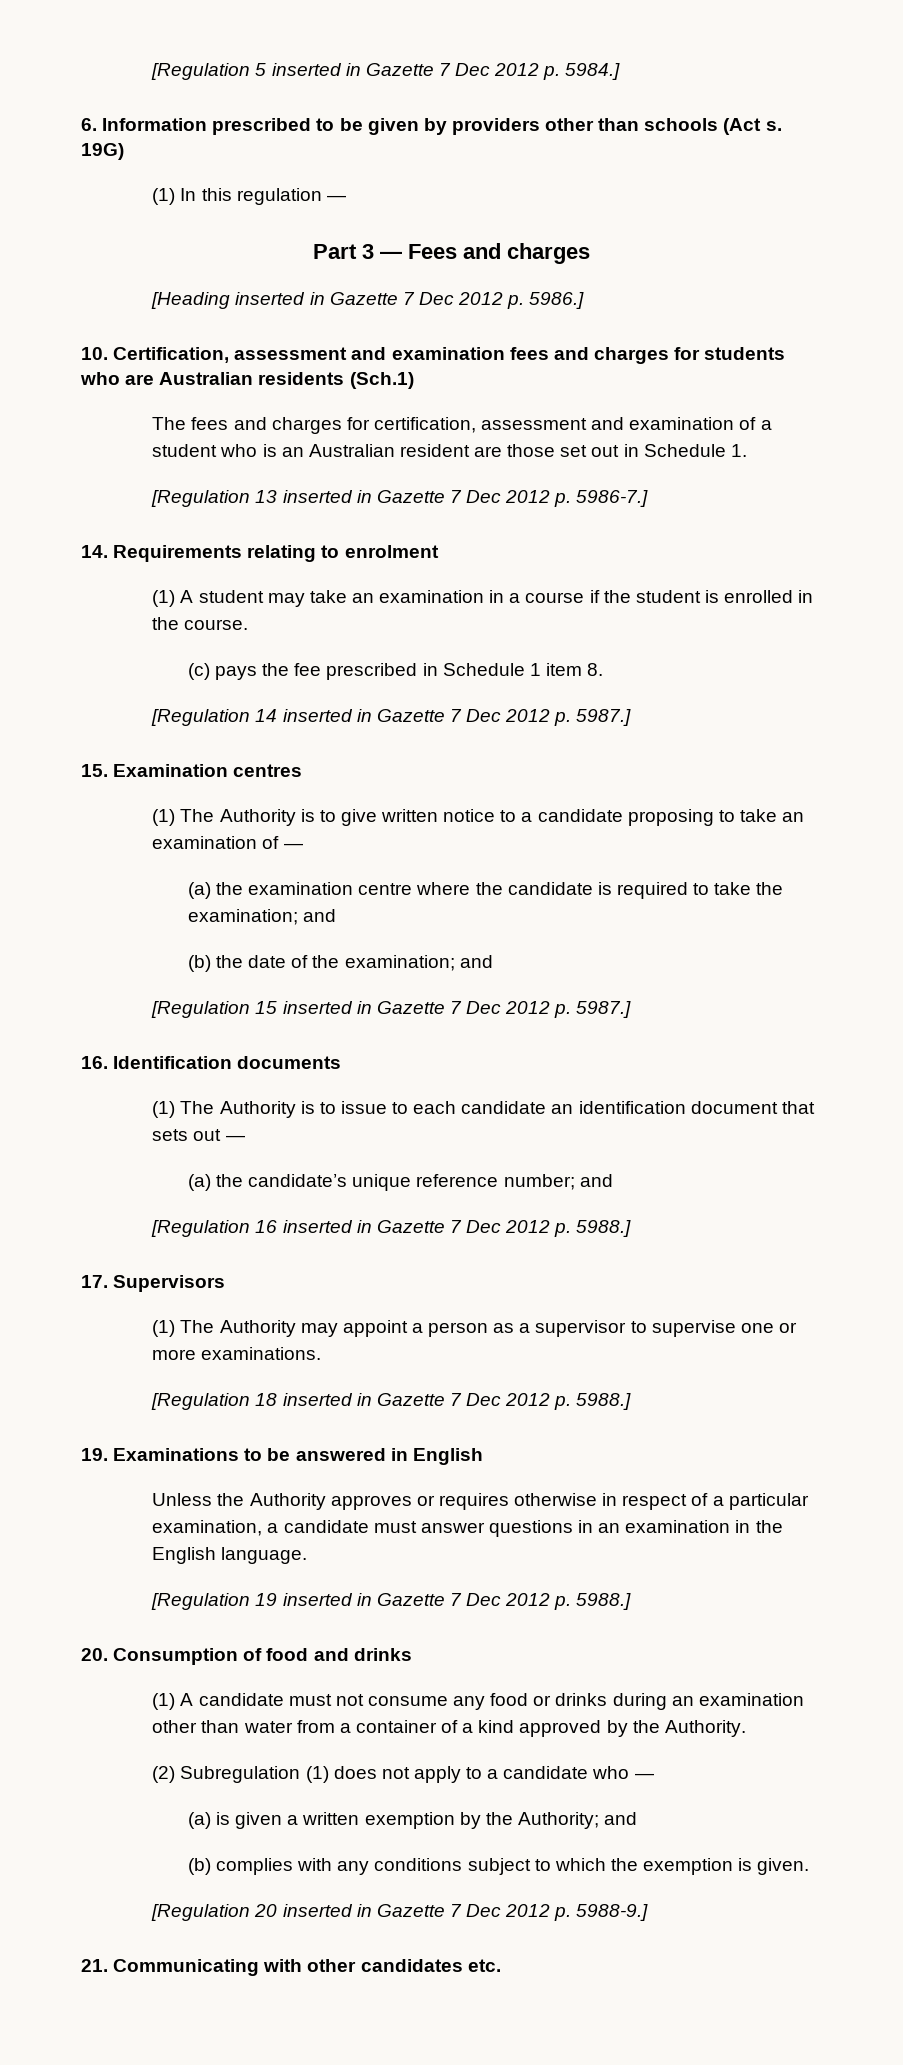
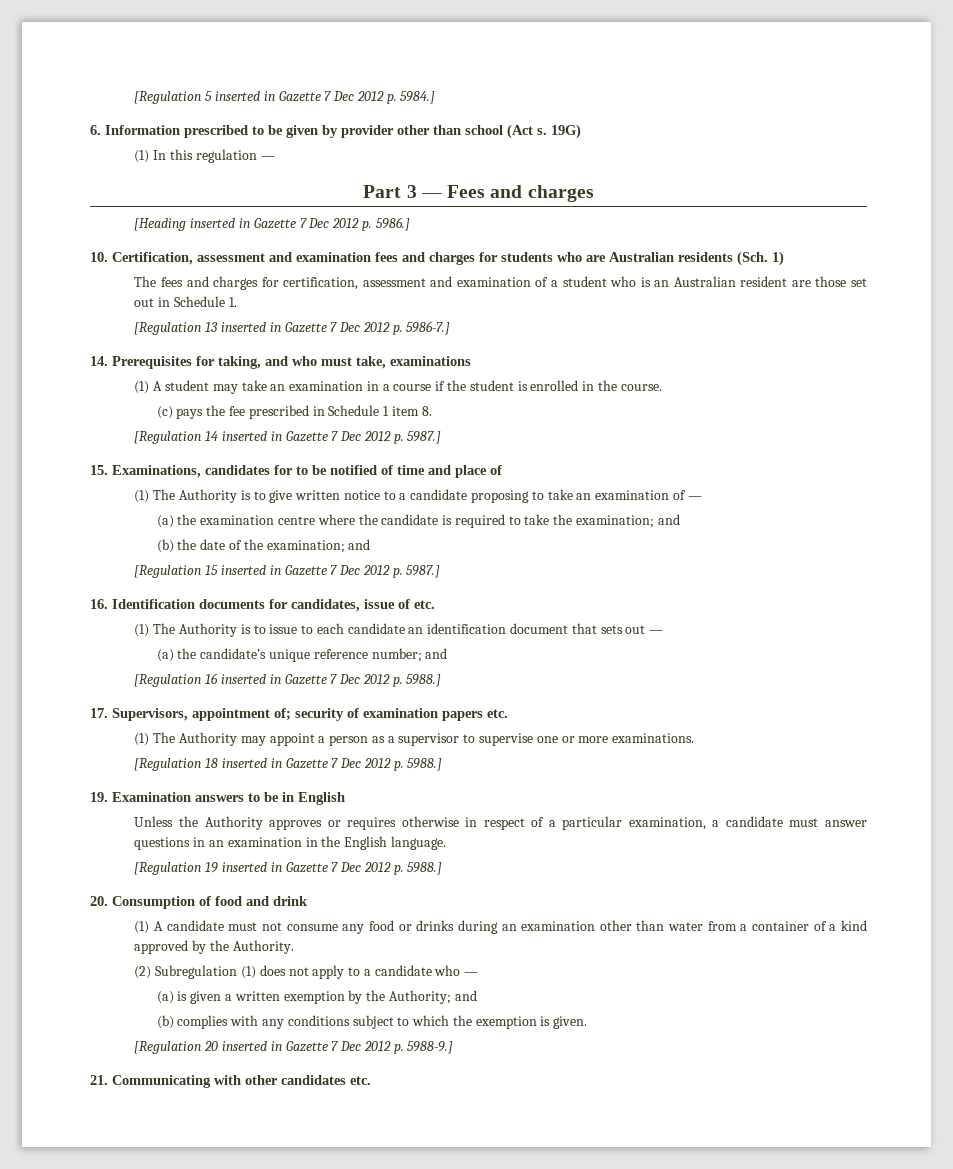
- 6. Information prescribed to be given by providers other than schools (Act s.
+ 6. Information prescribed to be given by provider other than school (Act s.
- 10. Certification, assessment and examination fees and charges for students who are Australian residents (Sch.1)
+ 10. Certification, assessment and examination fees and charges for students who are Australian residents (Sch. 1)
- 14. Requirements relating to enrolment
+ 14. Prerequisites for taking, and who must take, examinations
- 15. Examination centres
+ 15. Examinations, candidates for to be notified of time and place of
- 16. Identification documents
+ 16. Identification documents for candidates, issue of etc.
- 17. Supervisors
+ 17. Supervisors, appointment of; security of examination papers etc.
- 19. Examinations to be answered in English
+ 19. Examination answers to be in English
- 20. Consumption of food and drinks
+ 20. Consumption of food and drink

